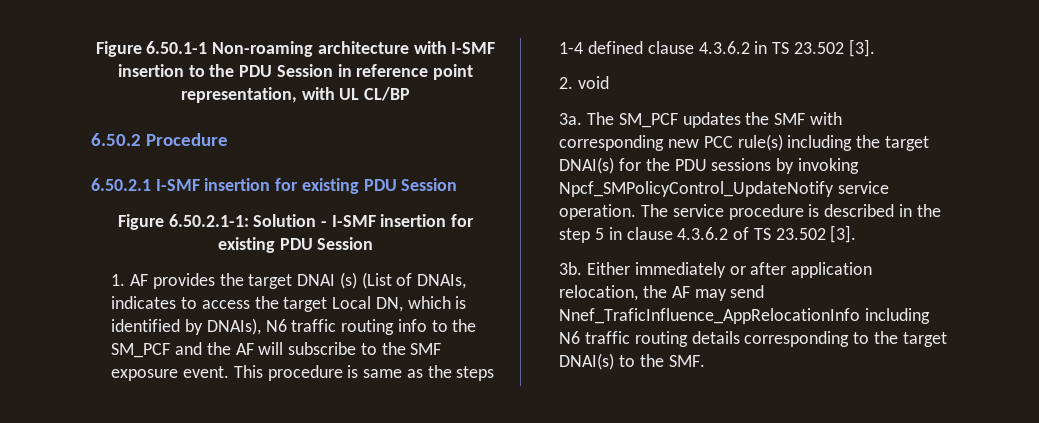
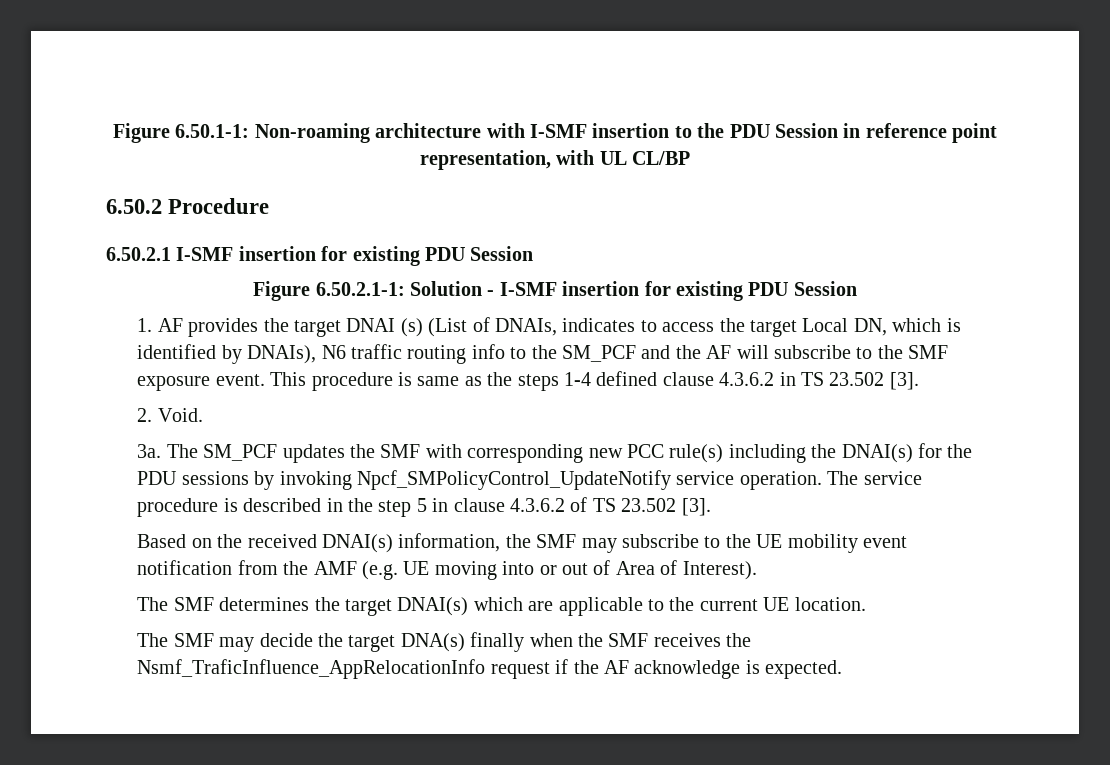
- Figure 6.50.1-1 Non-roaming architecture with I-SMF insertion to the PDU Session in reference point representation, with UL CL/BP
+ Figure 6.50.1-1: Non-roaming architecture with I-SMF insertion to the PDU Session in reference point representation, with UL CL/BP
- 2. void
+ 2. Void.
- The SM_PCF updates the SMF with corresponding new PCC rule(s) including the target DNAI(s) for the PDU sessions by invoking Npcf_SMPolicyControl_UpdateNotify service operation.
+ The SM_PCF updates the SMF with corresponding new PCC rule(s) including the DNAI(s) for the PDU sessions by invoking Npcf_SMPolicyControl_UpdateNotify service operation.
- 3b. Either immediately or after application relocation, the AF may send Nnef_TraficInfluence_AppRelocationInfo including N6 traffic routing details corresponding to the target DNAI(s) to the SMF.
+ Based on the received DNAI(s) information, the SMF may subscribe to the UE mobility event notification from the AMF (e.g. UE moving into or out of Area of Interest).
+ The SMF determines the target DNAI(s) which are applicable to the current UE location.
+ The SMF may decide the target DNA(s) finally when the SMF receives the Nsmf_TraficInfluence_AppRelocationInfo request if the AF acknowledge is expected.

